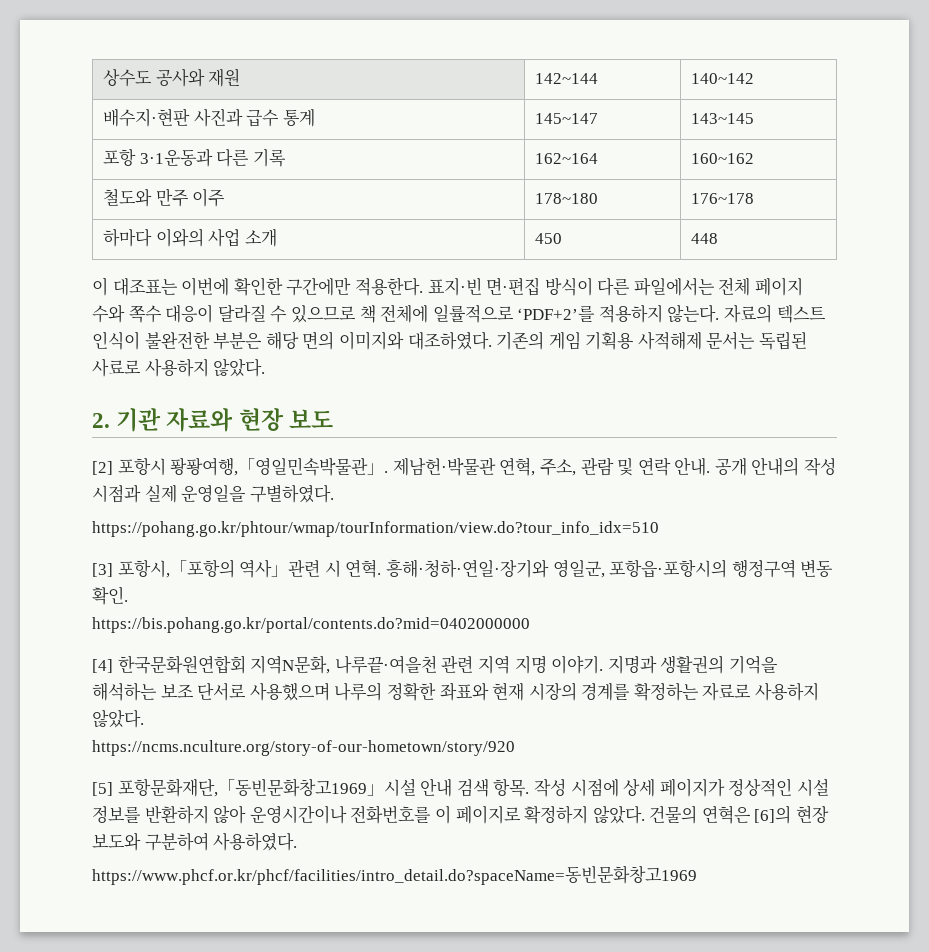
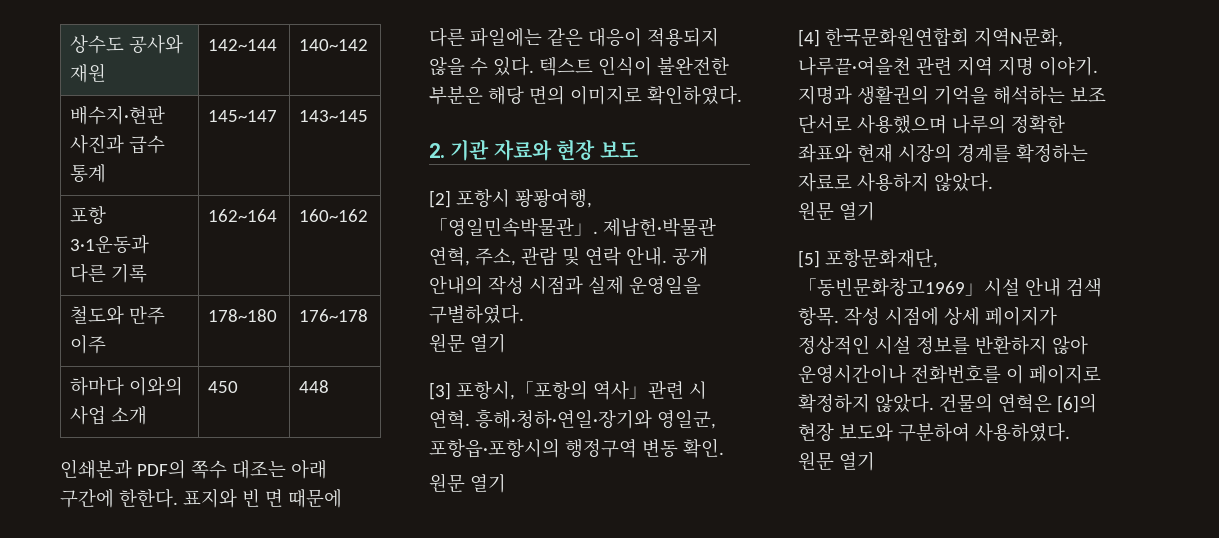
- 이 대조표는 이번에 확인한 구간에만 적용한다. 표지·빈 면·편집 방식이 다른 파일에서는 전체 페이지 수와 쪽수 대응이 달라질 수 있으므로 책 전체에 일률적으로 ‘PDF+2’를 적용하지 않는다. 자료의 텍스트 인식이 불완전한 부분은 해당 면의 이미지와 대조하였다. 기존의 게임 기획용 사적해제 문서는 독립된 사료로 사용하지 않았다.
+ 인쇄본과 PDF의 쪽수 대조는 아래 구간에 한한다. 표지와 빈 면 때문에 다른 파일에는 같은 대응이 적용되지 않을 수 있다. 텍스트 인식이 불완전한 부분은 해당 면의 이미지로 확인하였다.
  공개 안내의 작성 시점과 실제 운영일을 구별하였다.
- https://pohang.go.kr/phtour/wmap/tourInformation/view.do?tour_info_idx=510
+ 원문 열기
  흥해·청하·연일·장기와 영일군, 포항읍·포항시의 행정구역 변동 확인.
- https://bis.pohang.go.kr/portal/contents.do?mid=0402000000
+ 원문 열기
  지명과 생활권의 기억을 해석하는 보조 단서로 사용했으며 나루의 정확한 좌표와 현재 시장의 경계를 확정하는 자료로 사용하지 않았다.
- https://ncms.nculture.org/story-of-our-hometown/story/920
+ 원문 열기
  건물의 연혁은 [6]의 현장 보도와 구분하여 사용하였다.
- https://www.phcf.or.kr/phcf/facilities/intro_detail.do?spaceName=동빈문화창고1969
+ 원문 열기

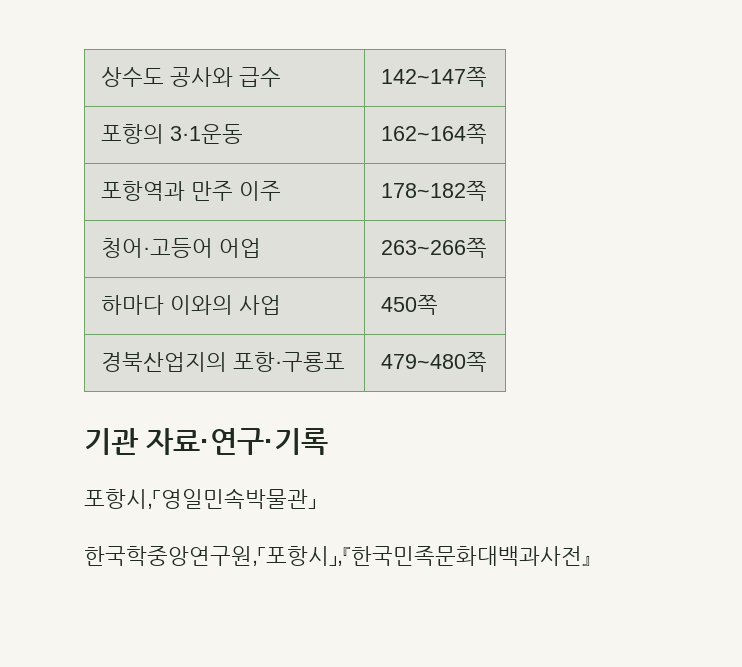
- 상수도 공사와 재원 | 142~144 | 140~142
- 배수지·현판 사진과 급수 통계 | 145~147 | 143~145
- 포항 3·1운동과 다른 기록 | 162~164 | 160~162
- 철도와 만주 이주 | 178~180 | 176~178
- 하마다 이와의 사업 소개 | 450 | 448
- 인쇄본과 PDF의 쪽수 대조는 아래 구간에 한한다. 표지와 빈 면 때문에 다른 파일에는 같은 대응이 적용되지 않을 수 있다. 텍스트 인식이 불완전한 부분은 해당 면의 이미지로 확인하였다.
- 2. 기관 자료와 현장 보도
- [2] 포항시 퐝퐝여행,「영일민속박물관」. 제남헌·박물관 연혁, 주소, 관람 및 연락 안내. 공개 안내의 작성 시점과 실제 운영일을 구별하였다.
- 원문 열기
- [3] 포항시,「포항의 역사」관련 시 연혁. 흥해·청하·연일·장기와 영일군, 포항읍·포항시의 행정구역 변동 확인.
- 원문 열기
- [4] 한국문화원연합회 지역N문화, 나루끝·여을천 관련 지역 지명 이야기. 지명과 생활권의 기억을 해석하는 보조 단서로 사용했으며 나루의 정확한 좌표와 현재 시장의 경계를 확정하는 자료로 사용하지 않았다.
- 원문 열기
- [5] 포항문화재단,「동빈문화창고1969」시설 안내 검색 항목. 작성 시점에 상세 페이지가 정상적인 시설 정보를 반환하지 않아 운영시간이나 전화번호를 이 페이지로 확정하지 않았다. 건물의 연혁은 [6]의 현장 보도와 구분하여 사용하였다.
- 원문 열기
+ 상수도 공사와 급수 | 142~147쪽
+ 포항의 3·1운동 | 162~164쪽
+ 포항역과 만주 이주 | 178~182쪽
+ 청어·고등어 어업 | 263~266쪽
+ 하마다 이와의 사업 | 450쪽
+ 경북산업지의 포항·구룡포 | 479~480쪽
+ 기관 자료·연구·기록
+ 포항시,「영일민속박물관」
+ 한국학중앙연구원,「포항시」,『한국민족문화대백과사전』

